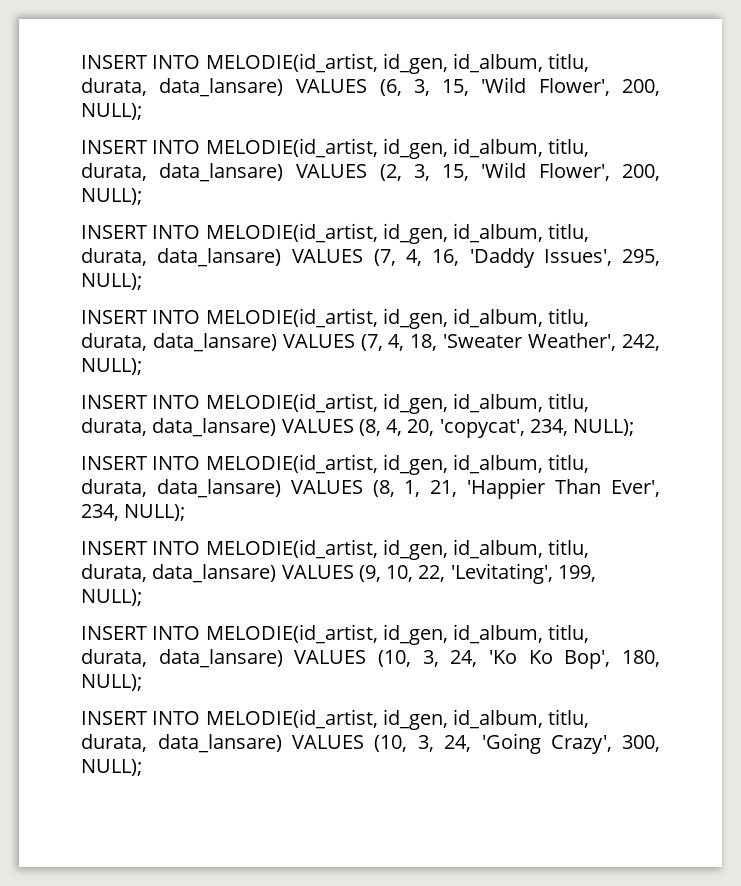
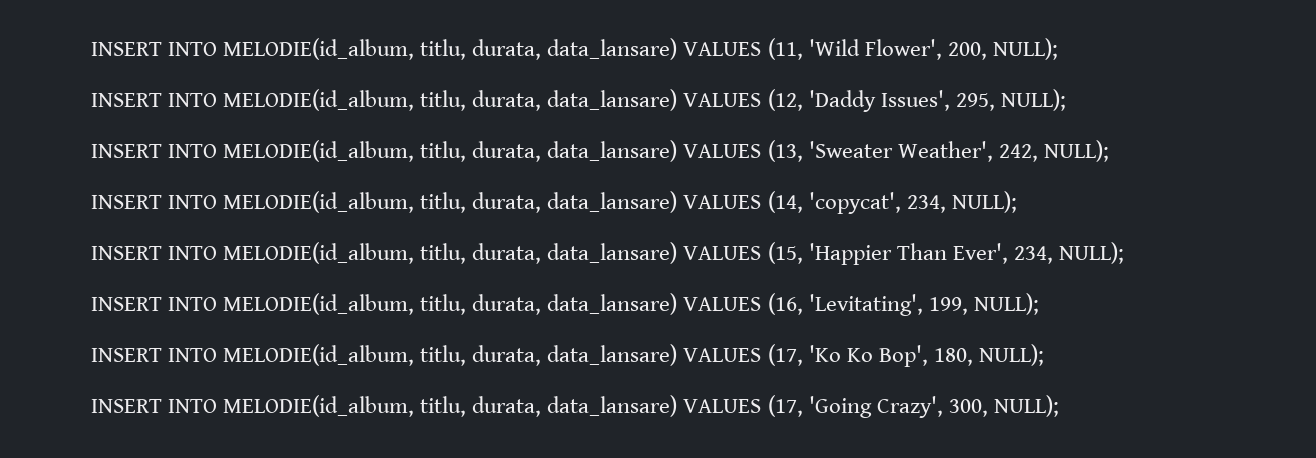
- INSERT INTO MELODIE(id_artist, id_gen, id_album, titlu, durata, data_lansare) VALUES (6, 3, 15, 'Wild Flower', 200, NULL);
- INSERT INTO MELODIE(id_artist, id_gen, id_album, titlu, durata, data_lansare) VALUES (2, 3, 15, 'Wild Flower', 200, NULL);
- INSERT INTO MELODIE(id_artist, id_gen, id_album, titlu, durata, data_lansare) VALUES (7, 4, 16, 'Daddy Issues', 295, NULL);
+ INSERT INTO MELODIE(id_album, titlu, durata, data_lansare) VALUES (11, 'Wild Flower', 200, NULL);
+ INSERT INTO MELODIE(id_album, titlu, durata, data_lansare) VALUES (12, 'Daddy Issues', 295, NULL);
- INSERT INTO MELODIE(id_artist, id_gen, id_album, titlu, durata, data_lansare) VALUES (7, 4, 18, 'Sweater Weather', 242, NULL);
+ INSERT INTO MELODIE(id_album, titlu, durata, data_lansare) VALUES (13, 'Sweater Weather', 242, NULL);
- INSERT INTO MELODIE(id_artist, id_gen, id_album, titlu, durata, data_lansare) VALUES (8, 4, 20, 'copycat', 234, NULL);
+ INSERT INTO MELODIE(id_album, titlu, durata, data_lansare) VALUES (14, 'copycat', 234, NULL);
- INSERT INTO MELODIE(id_artist, id_gen, id_album, titlu, durata, data_lansare) VALUES (8, 1, 21, 'Happier Than Ever', 234, NULL);
+ INSERT INTO MELODIE(id_album, titlu, durata, data_lansare) VALUES (15, 'Happier Than Ever', 234, NULL);
- INSERT INTO MELODIE(id_artist, id_gen, id_album, titlu, durata, data_lansare) VALUES (9, 10, 22, 'Levitating', 199, NULL);
+ INSERT INTO MELODIE(id_album, titlu, durata, data_lansare) VALUES (16, 'Levitating', 199, NULL);
- INSERT INTO MELODIE(id_artist, id_gen, id_album, titlu, durata, data_lansare) VALUES (10, 3, 24, 'Ko Ko Bop', 180, NULL);
+ INSERT INTO MELODIE(id_album, titlu, durata, data_lansare) VALUES (17, 'Ko Ko Bop', 180, NULL);
- INSERT INTO MELODIE(id_artist, id_gen, id_album, titlu, durata, data_lansare) VALUES (10, 3, 24, 'Going Crazy', 300, NULL);
+ INSERT INTO MELODIE(id_album, titlu, durata, data_lansare) VALUES (17, 'Going Crazy', 300, NULL);

